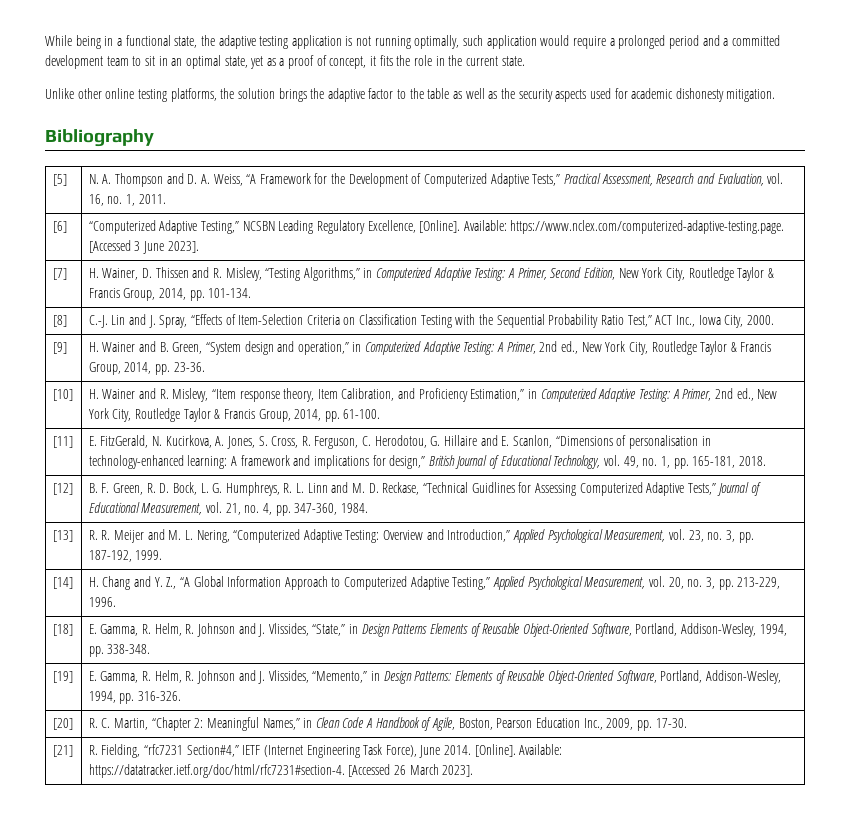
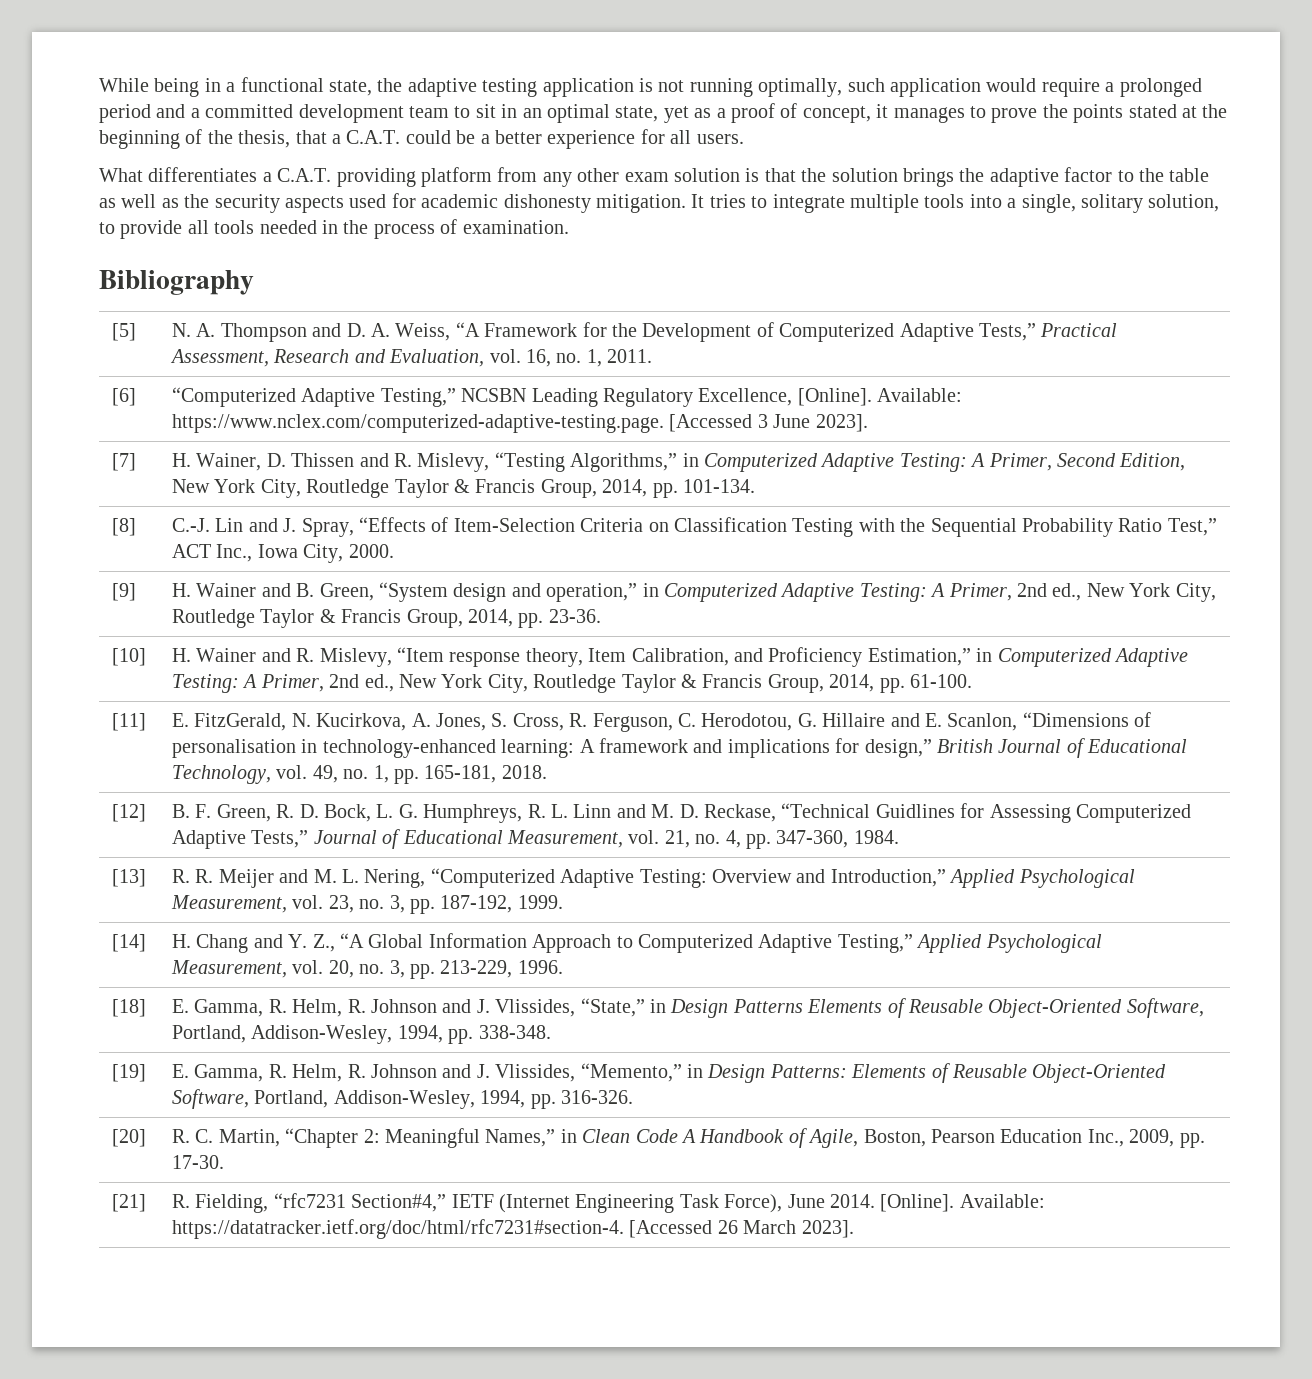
- While being in a functional state, the adaptive testing application is not running optimally, such application would require a prolonged period and a committed development team to sit in an optimal state, yet as a proof of concept, it fits the role in the current state.
- Unlike other online testing platforms, the solution brings the adaptive factor to the table as well as the security aspects used for academic dishonesty mitigation.
+ While being in a functional state, the adaptive testing application is not running optimally, such application would require a prolonged period and a committed development team to sit in an optimal state, yet as a proof of concept, it manages to prove the points stated at the beginning of the thesis, that a C.A.T. could be a better experience for all users.
+ What differentiates a C.A.T. providing platform from any other exam solution is that the solution brings the adaptive factor to the table as well as the security aspects used for academic dishonesty mitigation. It tries to integrate multiple tools into a single, solitary solution, to provide all tools needed in the process of examination.

